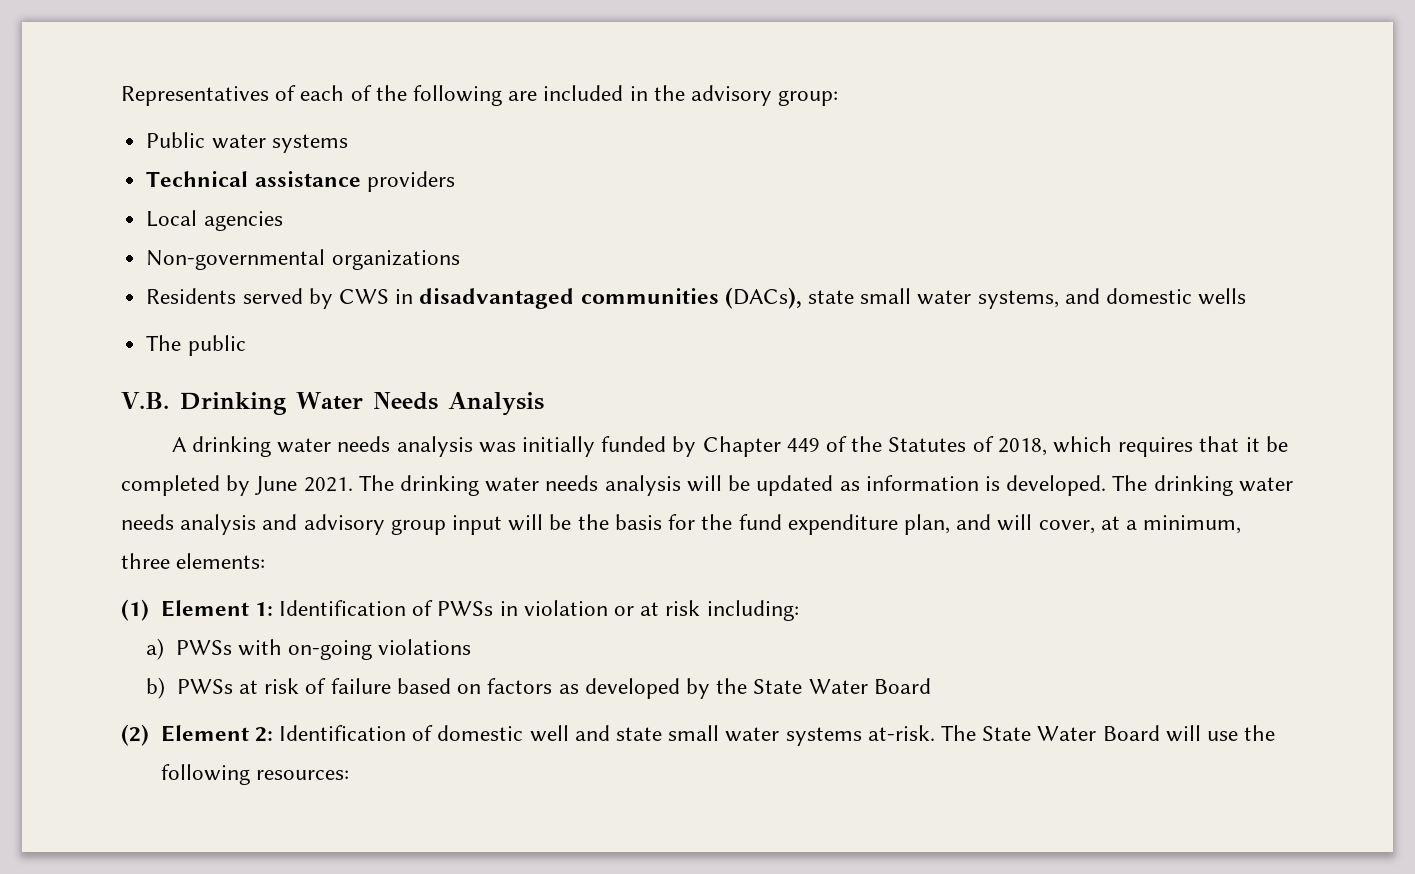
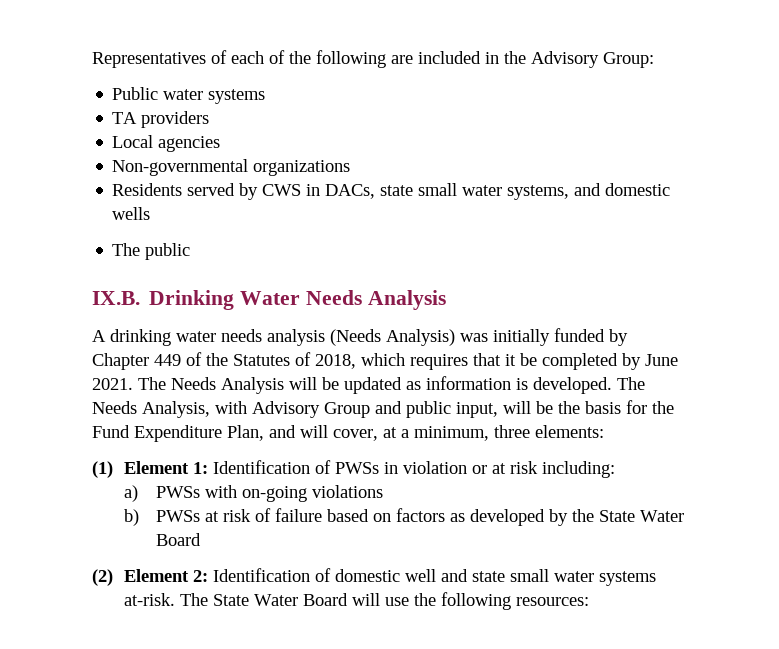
- Representatives of each of the following are included in the advisory group:
+ Representatives of each of the following are included in the Advisory Group:
- Technical assistance providers
+ TA providers
- Residents served by CWS in disadvantaged communities (DACs), state small water systems, and domestic wells
+ Residents served by CWS in DACs, state small water systems, and domestic wells
- V.B. Drinking Water Needs Analysis
+ IX.B. Drinking Water Needs Analysis
- A drinking water needs analysis was initially funded by Chapter 449 of the Statutes of 2018, which requires that it be completed by June 2021.
+ A drinking water needs analysis (Needs Analysis) was initially funded by Chapter 449 of the Statutes of 2018, which requires that it be completed by June 2021.
- The drinking water needs analysis will be updated as information is developed.
+ The Needs Analysis will be updated as information is developed.
- The drinking water needs analysis and advisory group input will be the basis for the fund expenditure plan, and will cover, at a minimum, three elements:
+ The Needs Analysis, with Advisory Group and public input, will be the basis for the Fund Expenditure Plan, and will cover, at a minimum, three elements:

